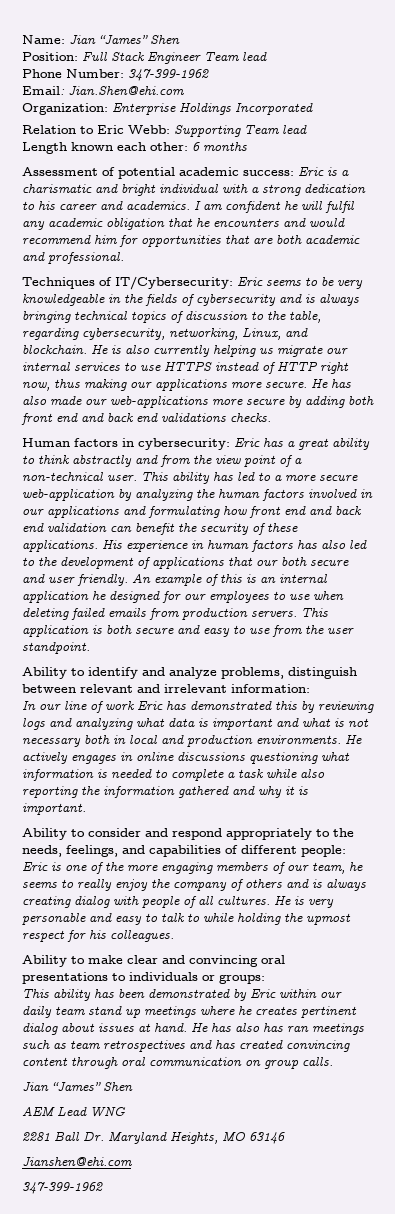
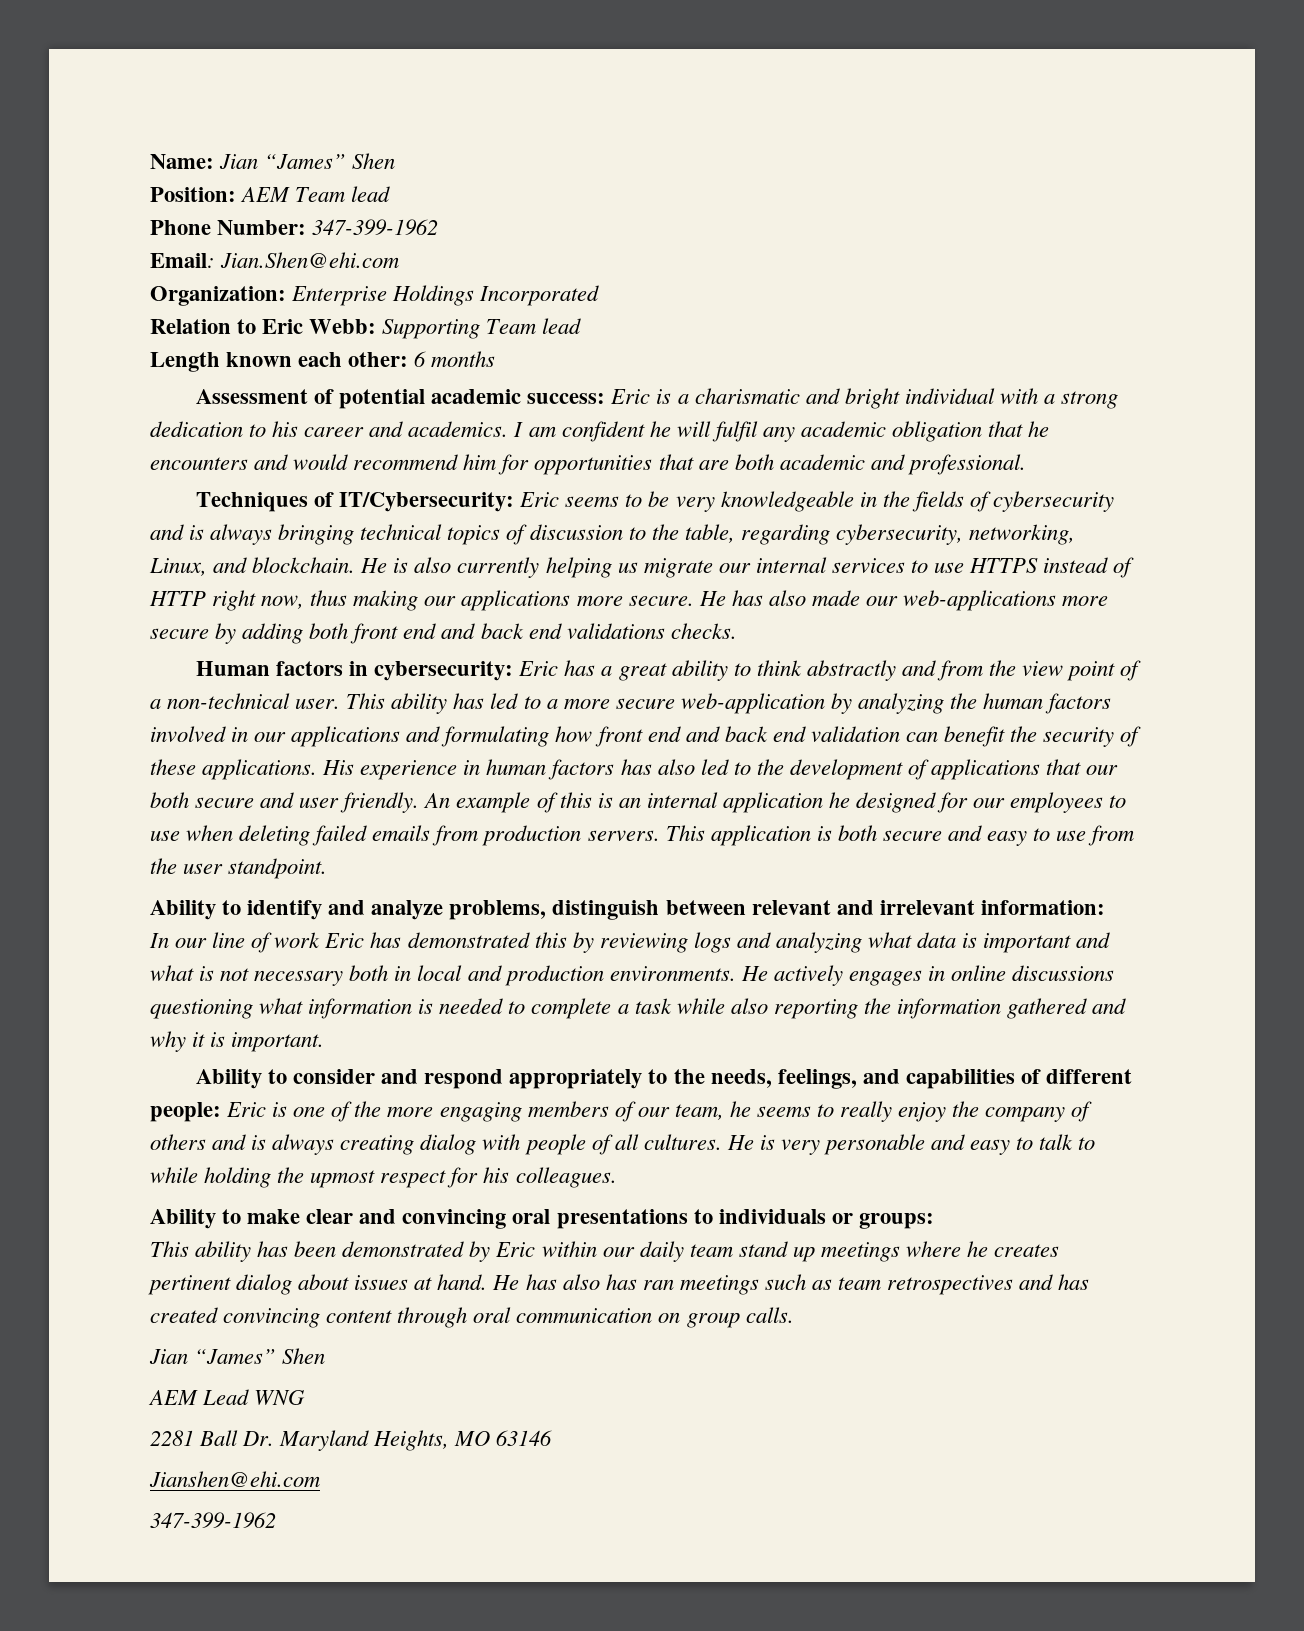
- Position: Full Stack Engineer Team lead
+ Position: AEM Team lead

